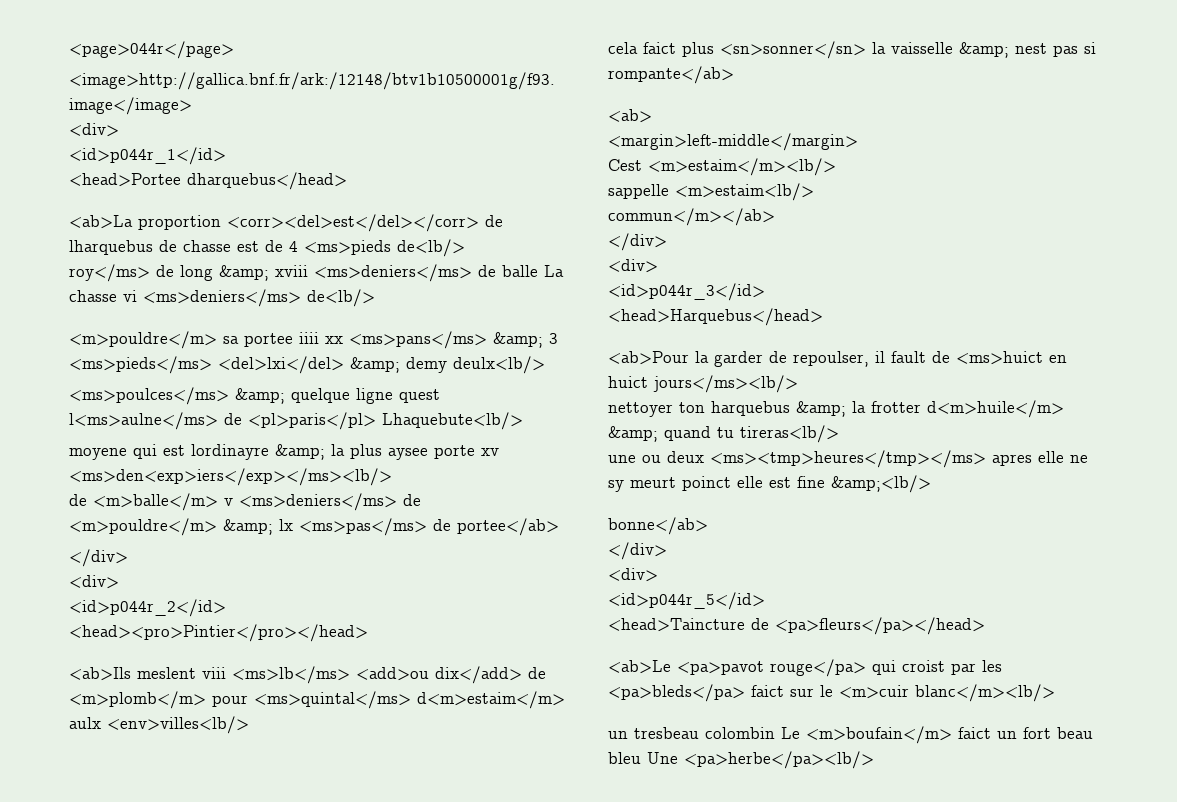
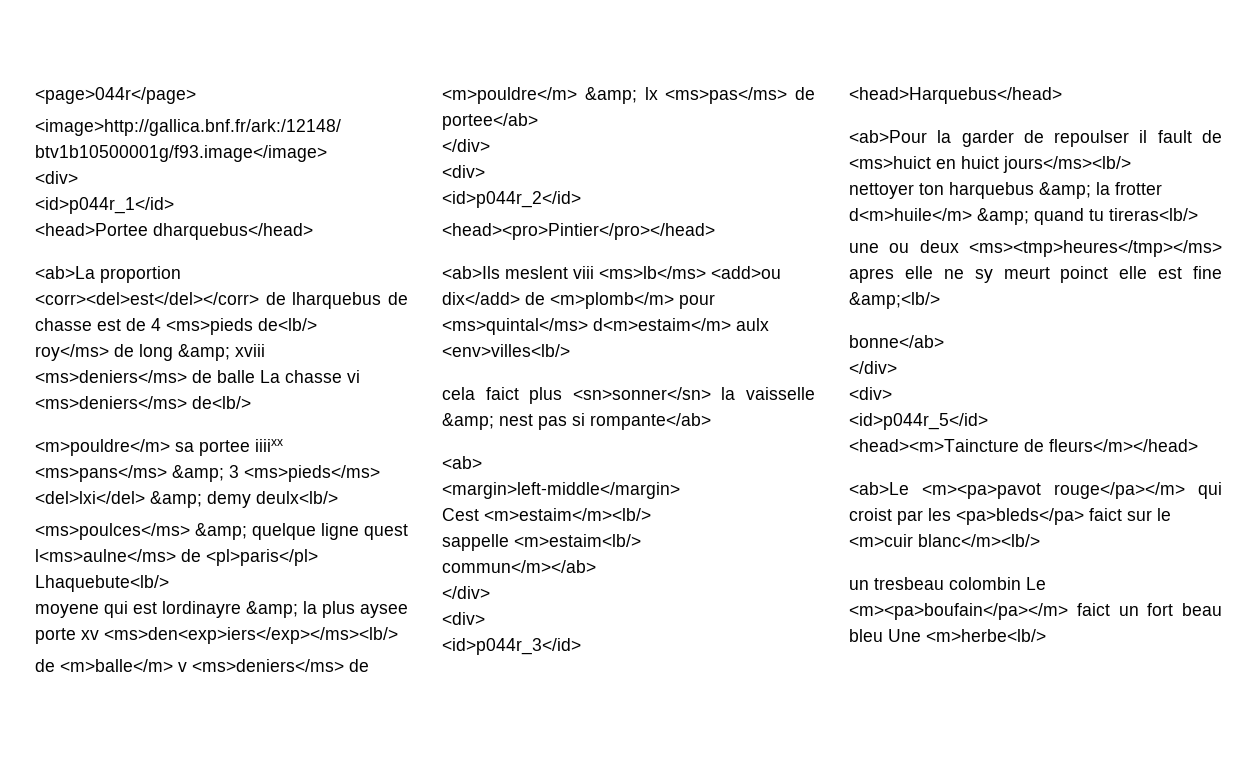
- <m>pouldre</m> sa portee iiii xx <ms>pans</ms> &amp; 3 <ms>pieds</ms> <del>lxi</del> &amp; demy deulx<lb/>
+ <m>pouldre</m> sa portee iiiixx <ms>pans</ms> &amp; 3 <ms>pieds</ms> <del>lxi</del> &amp; demy deulx<lb/>
- <ab>Pour la garder de repoulser, il fault de <ms>huict en huict jours</ms><lb/>
+ <ab>Pour la garder de repoulser il fault de <ms>huict en huict jours</ms><lb/>
- <head>Taincture de <pa>fleurs</pa></head>
+ <head><m>Taincture de fleurs</m></head>
- <ab>Le <pa>pavot rouge</pa> qui croist par les <pa>bleds</pa> faict sur le <m>cuir blanc</m><lb/>
+ <ab>Le <m><pa>pavot rouge</pa></m> qui croist par les <pa>bleds</pa> faict sur le <m>cuir blanc</m><lb/>
- un tresbeau colombin Le <m>boufain</m> faict un fort beau bleu Une <pa>herbe</pa><lb/>
+ un tresbeau colombin Le <m><pa>boufain</pa></m> faict un fort beau bleu Une <m>herbe<lb/>

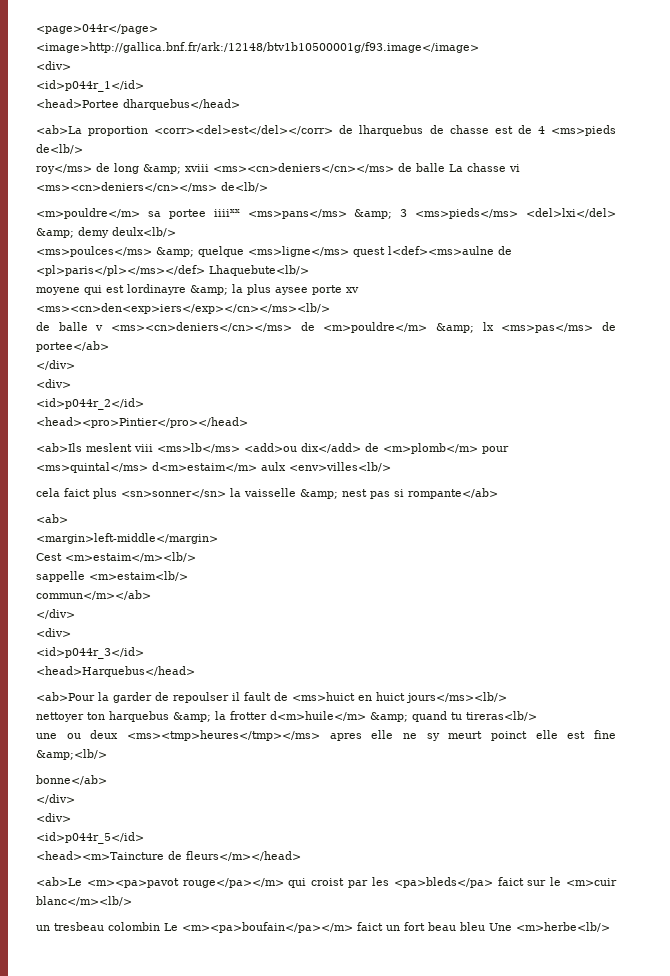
- roy</ms> de long &amp; xviii <ms>deniers</ms> de balle La chasse vi <ms>deniers</ms> de<lb/>
+ roy</ms> de long &amp; xviii <ms><cn>deniers</cn></ms> de balle La chasse vi <ms><cn>deniers</cn></ms> de<lb/>
- <ms>poulces</ms> &amp; quelque ligne quest l<ms>aulne</ms> de <pl>paris</pl> Lhaquebute<lb/>
+ <ms>poulces</ms> &amp; quelque <ms>ligne</ms> quest l<def><ms>aulne de <pl>paris</pl></ms></def> Lhaquebute<lb/>
- moyene qui est lordinayre &amp; la plus aysee porte xv <ms>den<exp>iers</exp></ms><lb/>
- de <m>balle</m> v <ms>deniers</ms> de <m>pouldre</m> &amp; lx <ms>pas</ms> de portee</ab>
+ moyene qui est lordinayre &amp; la plus aysee porte xv <ms><cn>den<exp>iers</exp></cn></ms><lb/>
+ de balle v <ms><cn>deniers</cn></ms> de <m>pouldre</m> &amp; lx <ms>pas</ms> de portee</ab>

